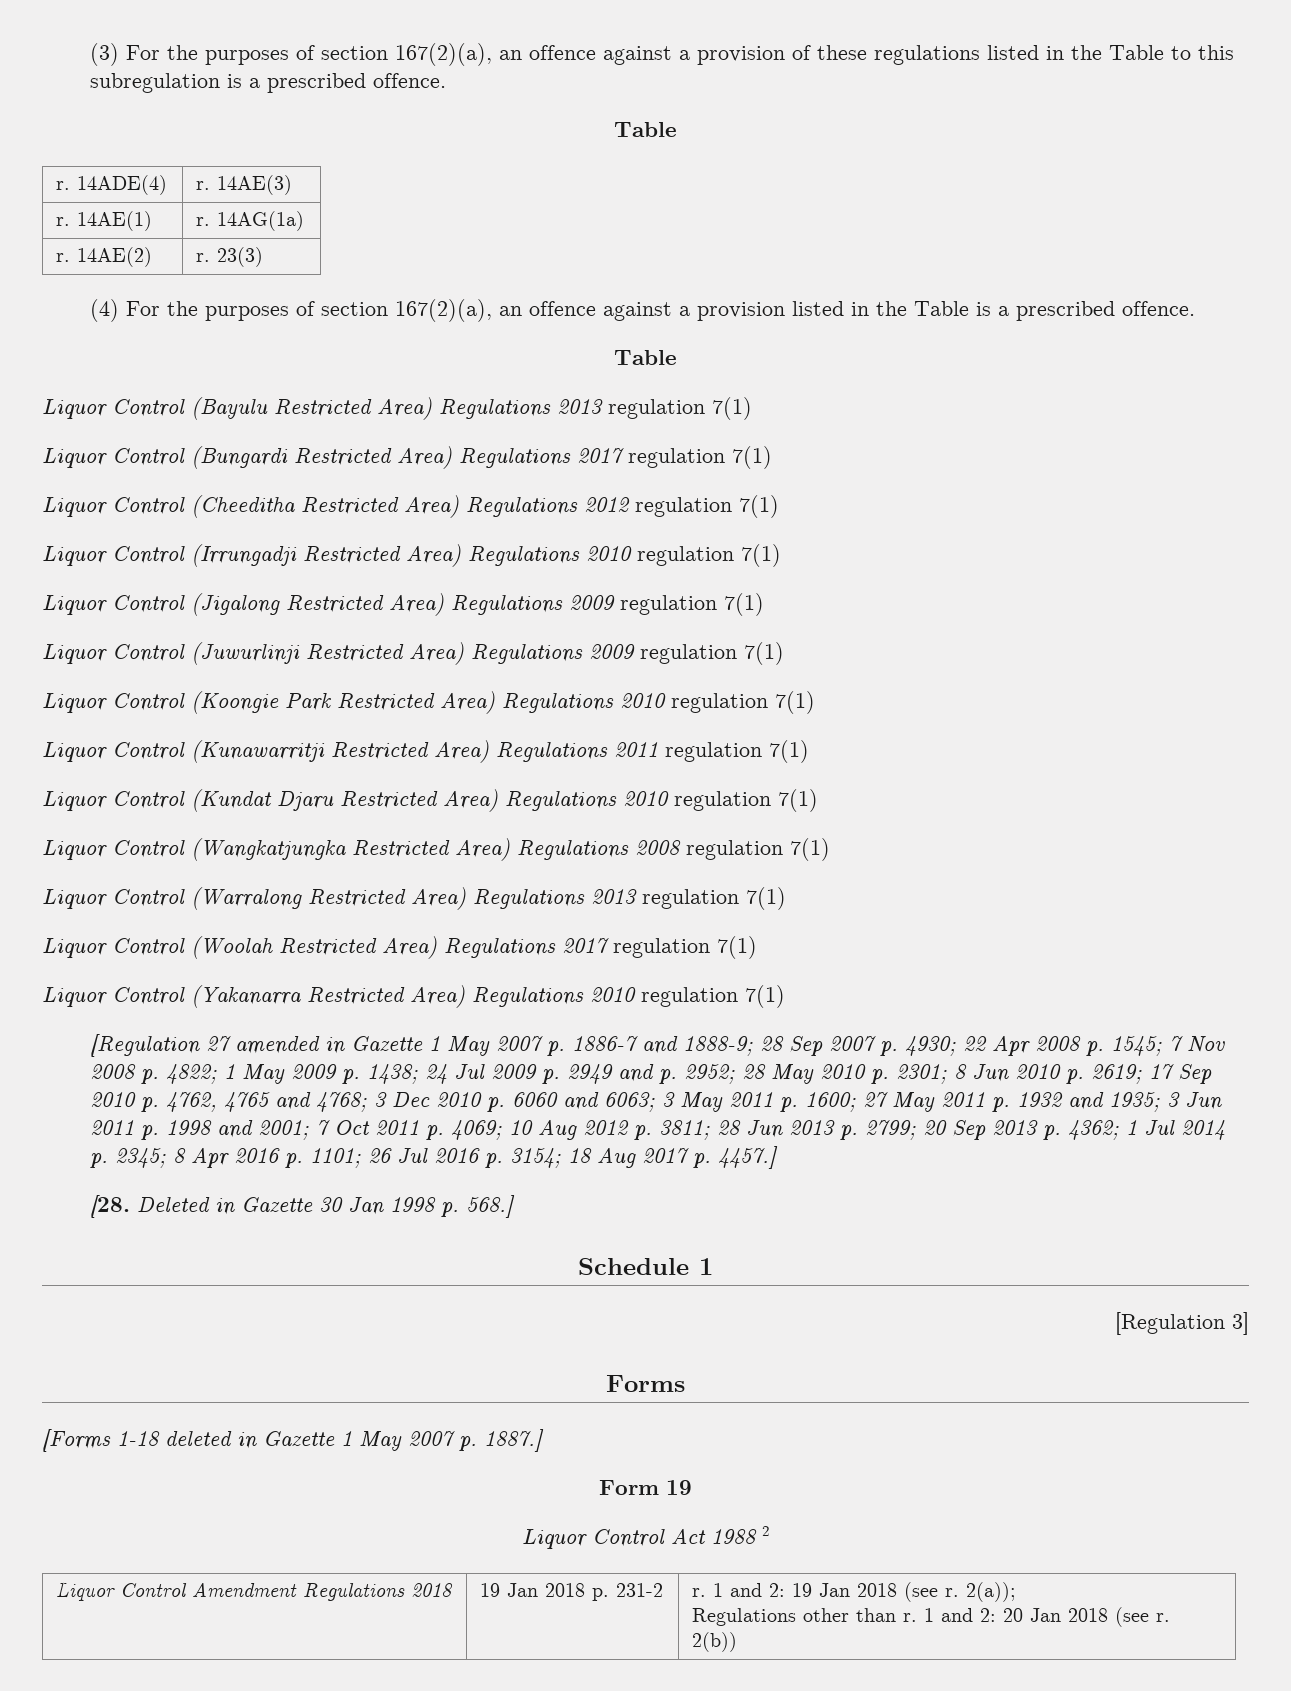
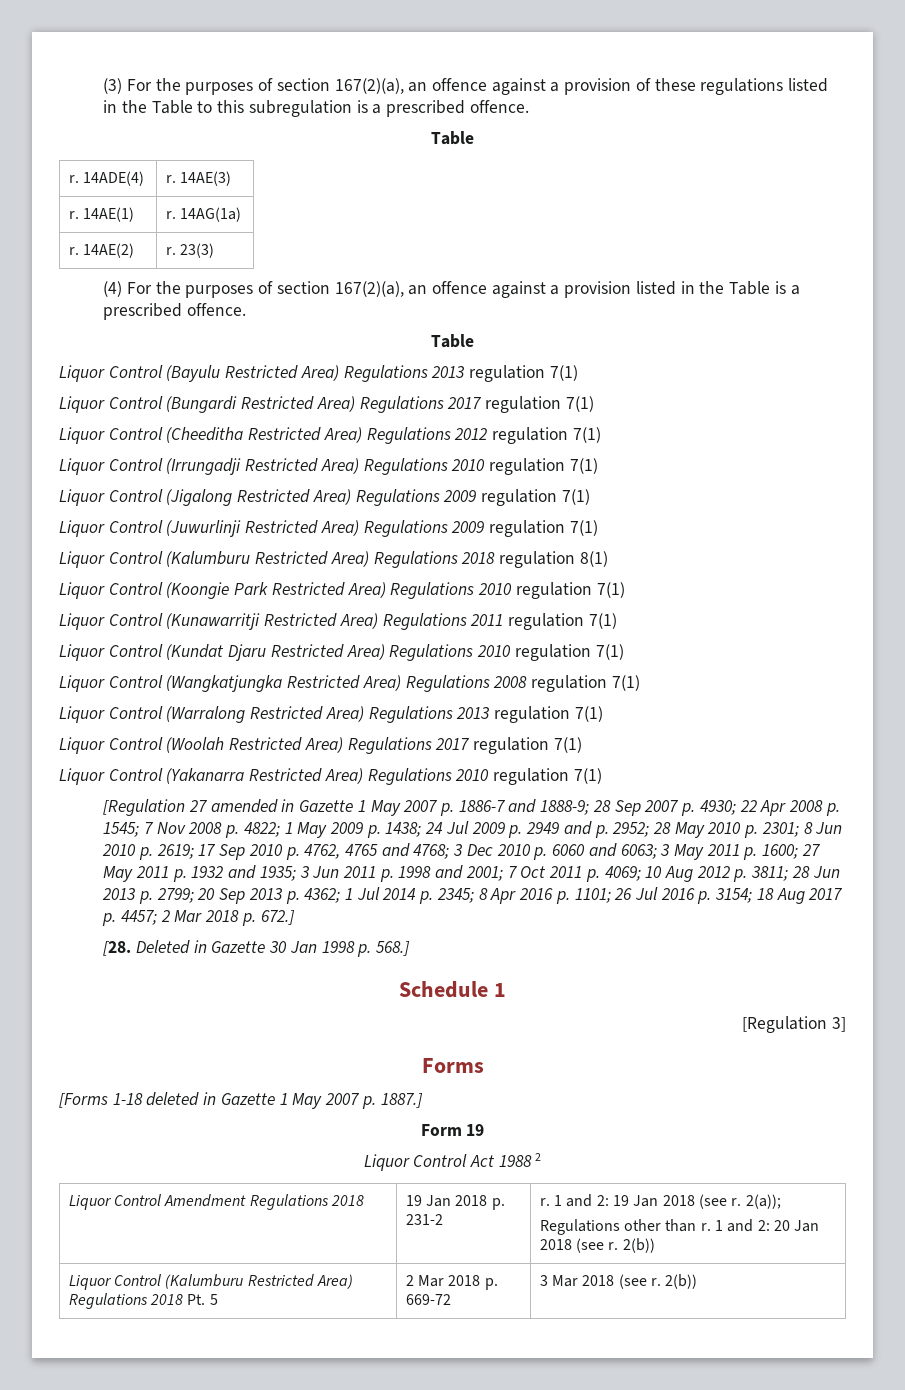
+ Liquor Control (Kalumburu Restricted Area) Regulations 2018 regulation 8(1)
- 18 Aug 2017 p. 4457.]
+ 18 Aug 2017 p. 4457; 2 Mar 2018 p. 672.]
+ Liquor Control (Kalumburu Restricted Area) Regulations 2018 Pt. 5 | 2 Mar 2018 p. 669-72 | 3 Mar 2018 (see r. 2(b))

